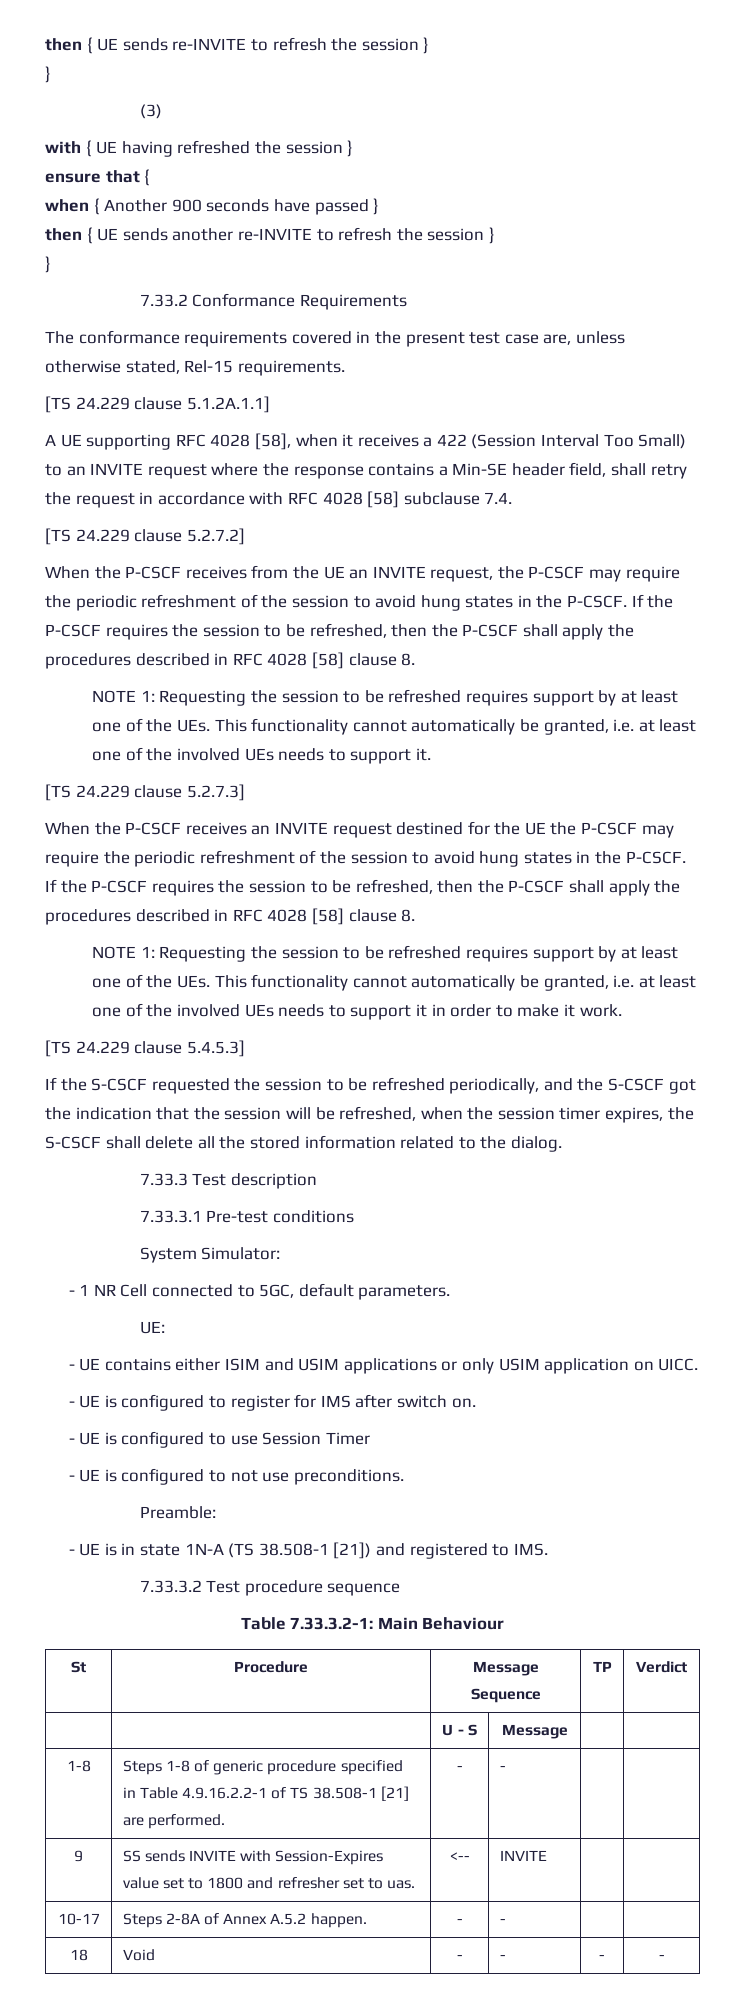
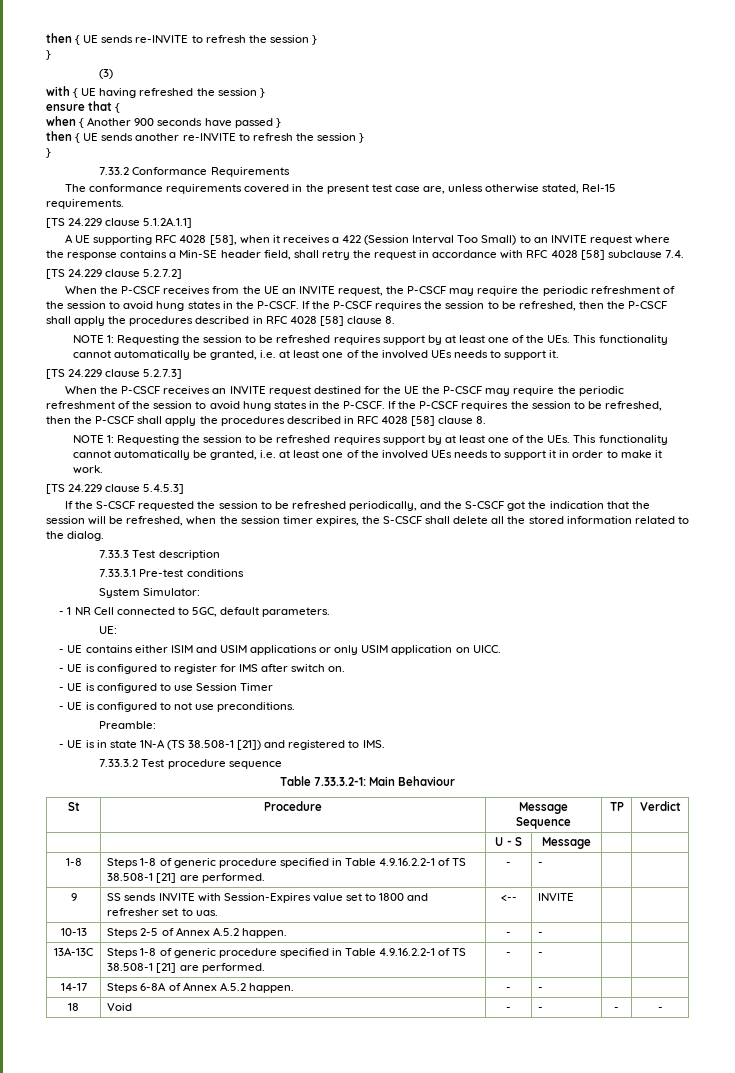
- 10-17 | Steps 2-8A of Annex A.5.2 happen. | - | - | |
+ 10-13 | Steps 2-5 of Annex A.5.2 happen. | - | - | |
+ 13A-13C | Steps 1-8 of generic procedure specified in Table 4.9.16.2.2-1 of TS 38.508-1 [21] are performed. | - | - | |
+ 14-17 | Steps 6-8A of Annex A.5.2 happen. | - | - | |

